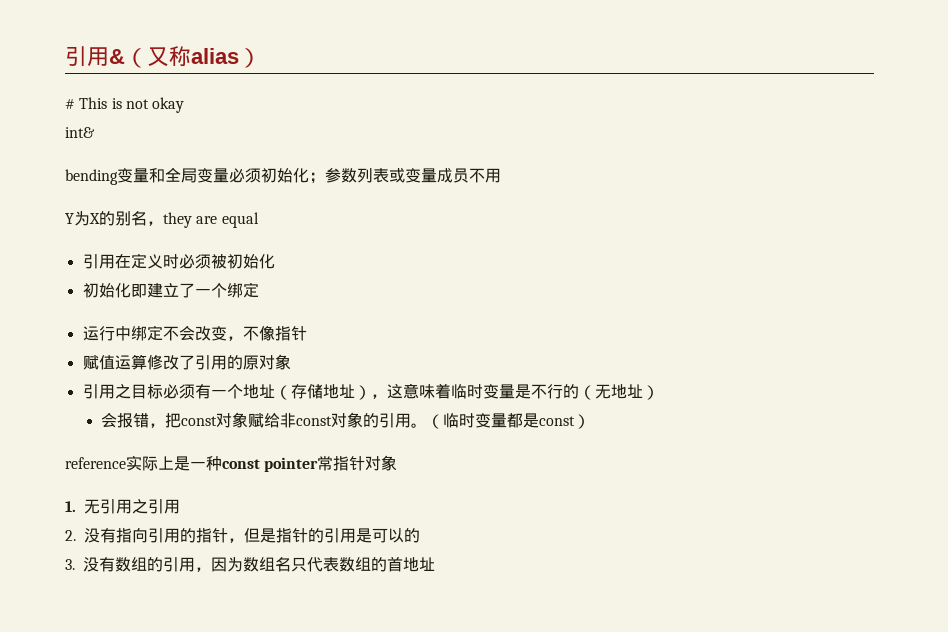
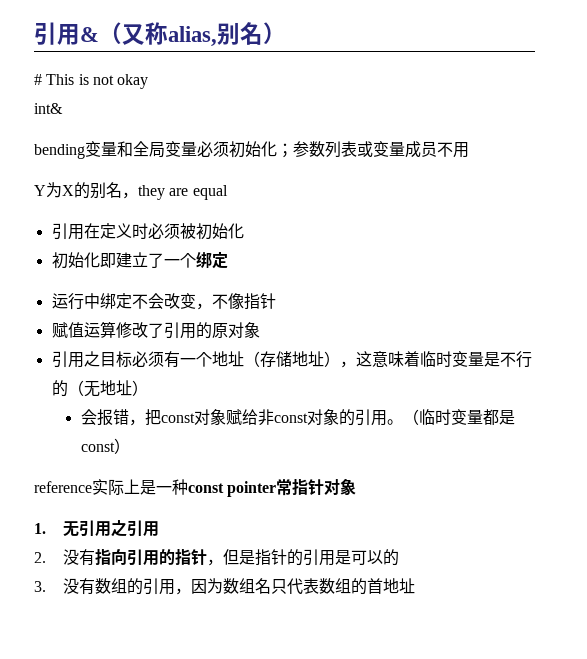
- 引用&（又称alias）
+ 引用&（又称alias,别名）

